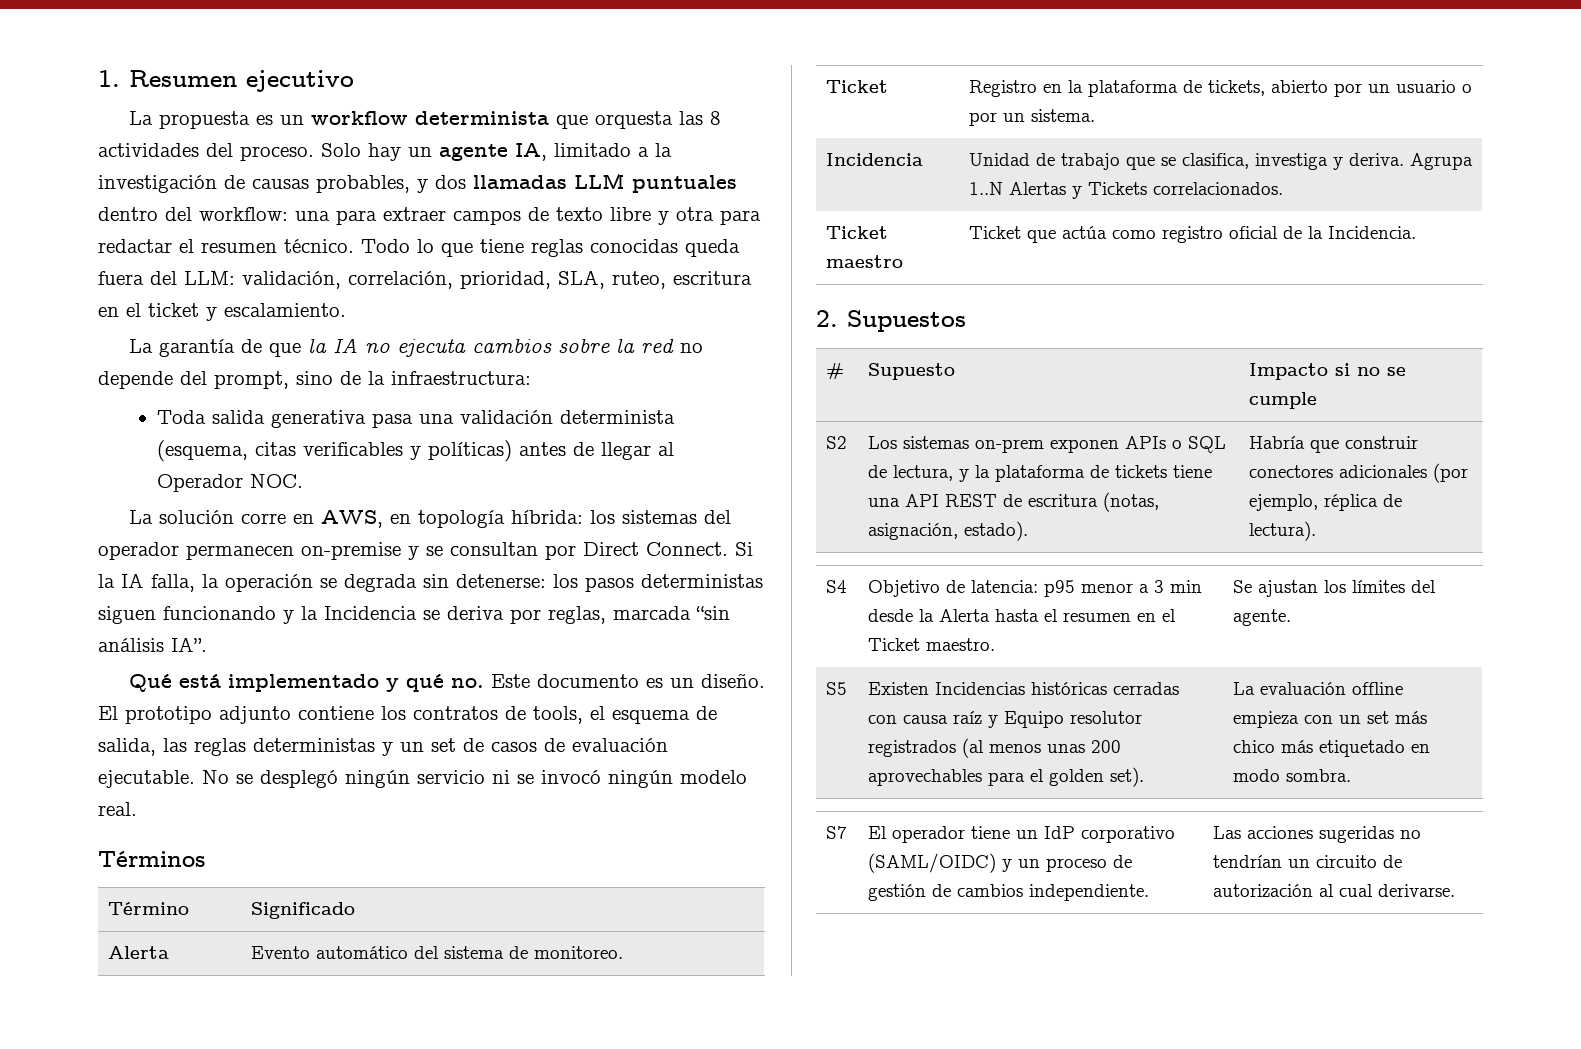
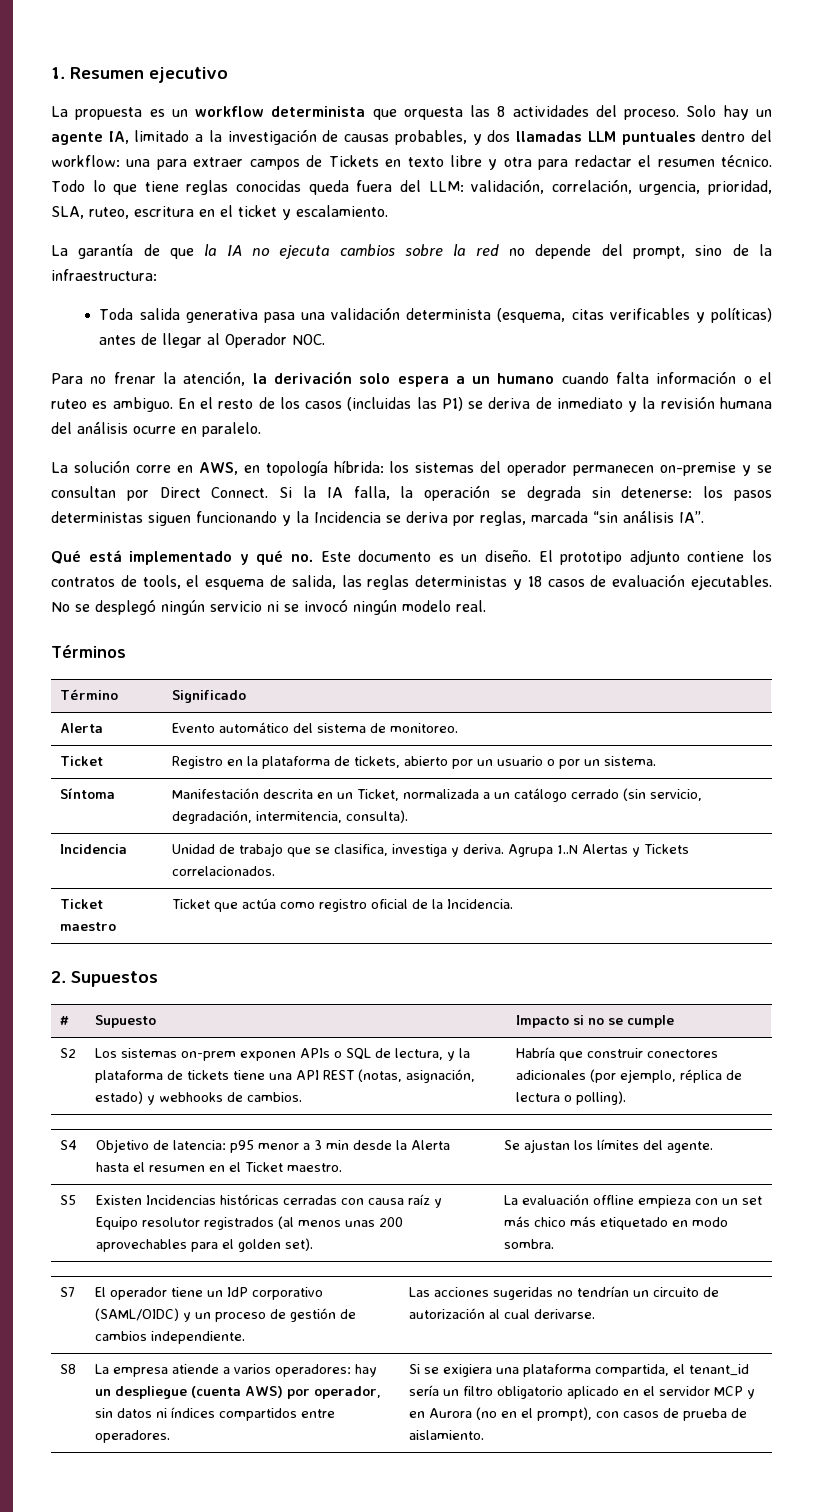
- Solo hay un agente IA, limitado a la investigación de causas probables, y dos llamadas LLM puntuales dentro del workflow: una para extraer campos de texto libre y otra para redactar el resumen técnico.
+ Solo hay un agente IA, limitado a la investigación de causas probables, y dos llamadas LLM puntuales dentro del workflow: una para extraer campos de Tickets en texto libre y otra para redactar el resumen técnico.
- Todo lo que tiene reglas conocidas queda fuera del LLM: validación, correlación, prioridad, SLA, ruteo, escritura en el ticket y escalamiento.
+ Todo lo que tiene reglas conocidas queda fuera del LLM: validación, correlación, urgencia, prioridad, SLA, ruteo, escritura en el ticket y escalamiento.
+ Para no frenar la atención, la derivación solo espera a un humano cuando falta información o el ruteo es ambiguo. En el resto de los casos (incluidas las P1) se deriva de inmediato y la revisión humana del análisis ocurre en paralelo.
- El prototipo adjunto contiene los contratos de tools, el esquema de salida, las reglas deterministas y un set de casos de evaluación ejecutable.
+ El prototipo adjunto contiene los contratos de tools, el esquema de salida, las reglas deterministas y 18 casos de evaluación ejecutables.
+ Síntoma | Manifestación descrita en un Ticket, normalizada a un catálogo cerrado (sin servicio, degradación, intermitencia, consulta).
- S2 | Los sistemas on-prem exponen APIs o SQL de lectura, y la plataforma de tickets tiene una API REST de escritura (notas, asignación, estado). | Habría que construir conectores adicionales (por ejemplo, réplica de lectura).
+ S2 | Los sistemas on-prem exponen APIs o SQL de lectura, y la plataforma de tickets tiene una API REST (notas, asignación, estado) y webhooks de cambios. | Habría que construir conectores adicionales (por ejemplo, réplica de lectura o polling).
+ S8 | La empresa atiende a varios operadores: hay un despliegue (cuenta AWS) por operador, sin datos ni índices compartidos entre operadores. | Si se exigiera una plataforma compartida, el tenant_id sería un filtro obligatorio aplicado en el servidor MCP y en Aurora (no en el prompt), con casos de prueba de aislamiento.

